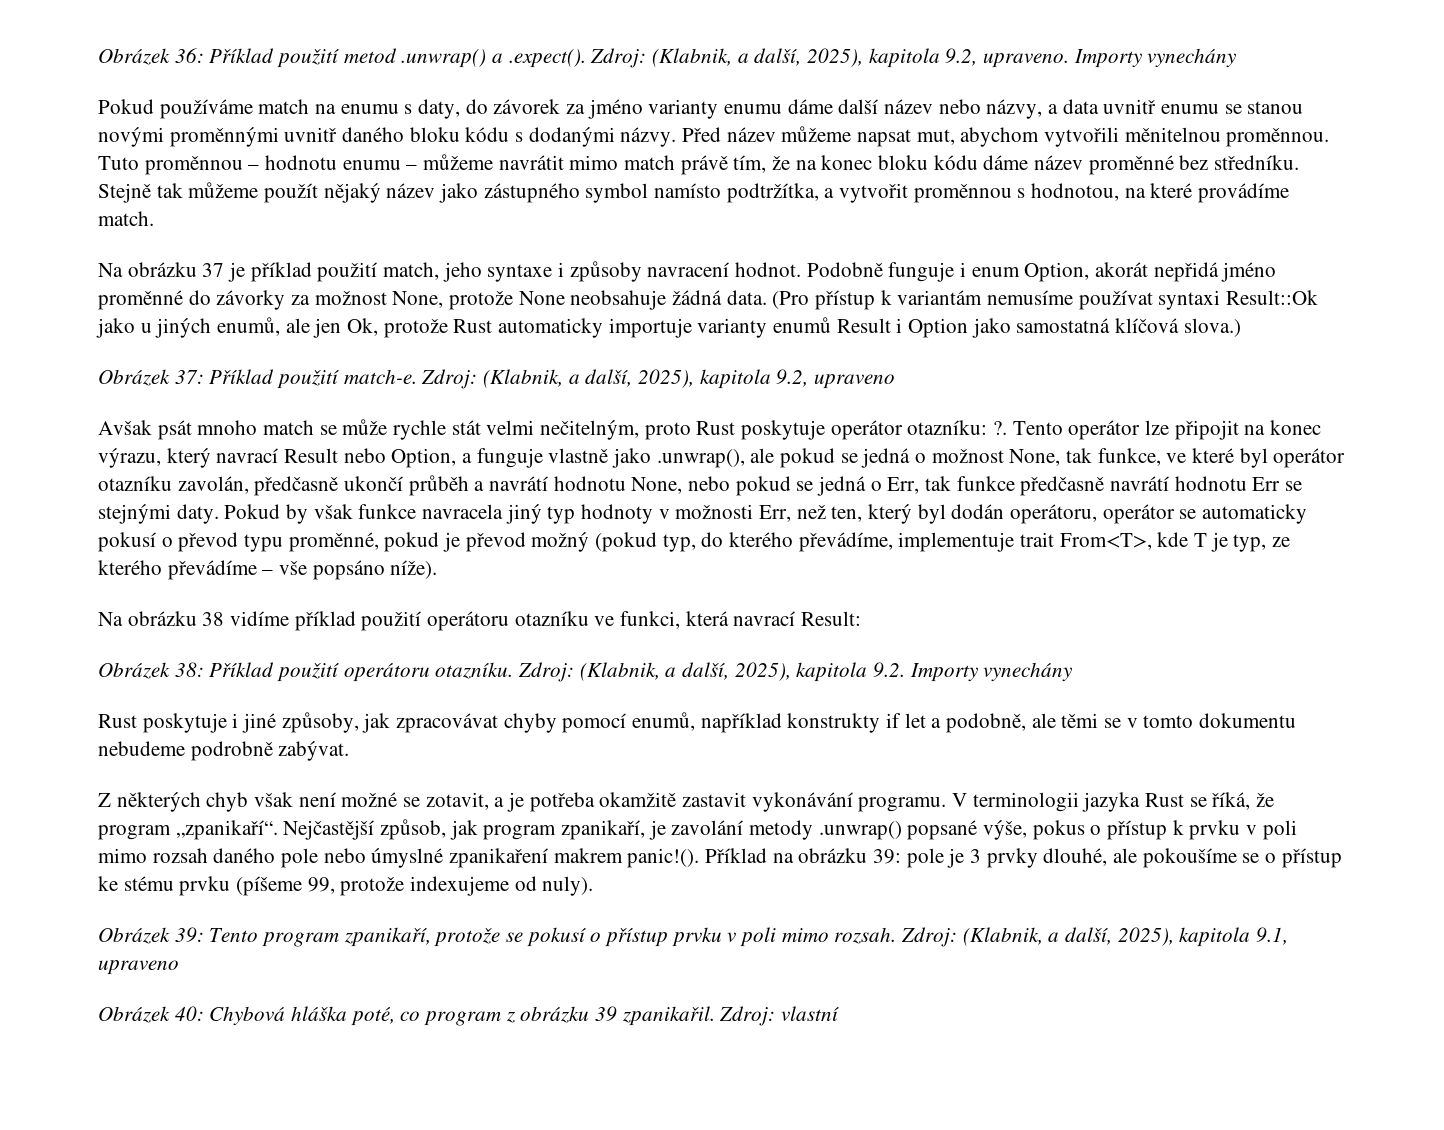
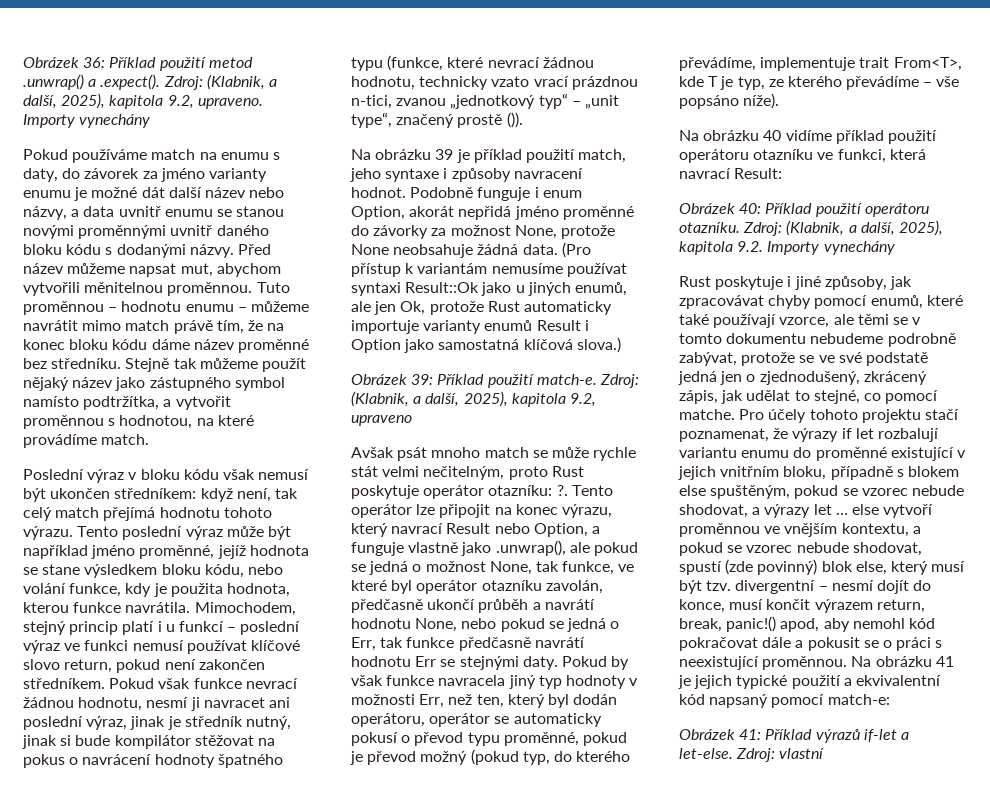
- Pokud používáme match na enumu s daty, do závorek za jméno varianty enumu dáme další název nebo názvy, a data uvnitř enumu se stanou novými proměnnými uvnitř daného bloku kódu s dodanými názvy.
+ Pokud používáme match na enumu s daty, do závorek za jméno varianty enumu je možné dát další název nebo názvy, a data uvnitř enumu se stanou novými proměnnými uvnitř daného bloku kódu s dodanými názvy.
- Na obrázku 37 je příklad použití match, jeho syntaxe i způsoby navracení hodnot.
+ Poslední výraz v bloku kódu však nemusí být ukončen středníkem: když není, tak celý match přejímá hodnotu tohoto výrazu. Tento poslední výraz může být například jméno proměnné, jejíž hodnota se stane výsledkem bloku kódu, nebo volání funkce, kdy je použita hodnota, kterou funkce navrátila. Mimochodem, stejný princip platí i u funkcí – poslední výraz ve funkci nemusí používat klíčové slovo return, pokud není zakončen středníkem. Pokud však funkce nevrací žádnou hodnotu, nesmí ji navracet ani poslední výraz, jinak je středník nutný, jinak si bude kompilátor stěžovat na pokus o navrácení hodnoty špatného typu (funkce, které nevrací žádnou hodnotu, technicky vzato vrací prázdnou n-tici, zvanou „jednotkový typ“ – „unit type“, značený prostě ()).
+ Na obrázku 39 je příklad použití match, jeho syntaxe i způsoby navracení hodnot.
- Obrázek 37: Příklad použití match-e.
+ Obrázek 39: Příklad použití match-e.
- Na obrázku 38 vidíme příklad použití operátoru otazníku ve funkci, která navrací Result:
+ Na obrázku 40 vidíme příklad použití operátoru otazníku ve funkci, která navrací Result:
- Obrázek 38: Příklad použití operátoru otazníku.
+ Obrázek 40: Příklad použití operátoru otazníku.
- Rust poskytuje i jiné způsoby, jak zpracovávat chyby pomocí enumů, například konstrukty if let a podobně, ale těmi se v tomto dokumentu nebudeme podrobně zabývat.
- Z některých chyb však není možné se zotavit, a je potřeba okamžitě zastavit vykonávání programu. V terminologii jazyka Rust se říká, že program „zpanikaří“. Nejčastější způsob, jak program zpanikaří, je zavolání metody .unwrap() popsané výše, pokus o přístup k prvku v poli mimo rozsah daného pole nebo úmyslné zpanikaření makrem panic!(). Příklad na obrázku 39: pole je 3 prvky dlouhé, ale pokoušíme se o přístup ke stému prvku (píšeme 99, protože indexujeme od nuly).
- Obrázek 39: Tento program zpanikaří, protože se pokusí o přístup prvku v poli mimo rozsah. Zdroj: (Klabnik, a další, 2025), kapitola 9.1, upraveno
- Obrázek 40: Chybová hláška poté, co program z obrázku 39 zpanikařil.
+ Rust poskytuje i jiné způsoby, jak zpracovávat chyby pomocí enumů, které také používají vzorce, ale těmi se v tomto dokumentu nebudeme podrobně zabývat, protože se ve své podstatě jedná jen o zjednodušený, zkrácený zápis, jak udělat to stejné, co pomocí matche. Pro účely tohoto projektu stačí poznamenat, že výrazy if let rozbalují variantu enumu do proměnné existující v jejich vnitřním bloku, případně s blokem else spuštěným, pokud se vzorec nebude shodovat, a výrazy let … else vytvoří proměnnou ve vnějším kontextu, a pokud se vzorec nebude shodovat, spustí (zde povinný) blok else, který musí být tzv. divergentní – nesmí dojít do konce, musí končit výrazem return, break, panic!() apod, aby nemohl kód pokračovat dále a pokusit se o práci s neexistující proměnnou. Na obrázku 41 je jejich typické použití a ekvivalentní kód napsaný pomocí match-e:
+ Obrázek 41: Příklad výrazů if-let a let-else.

